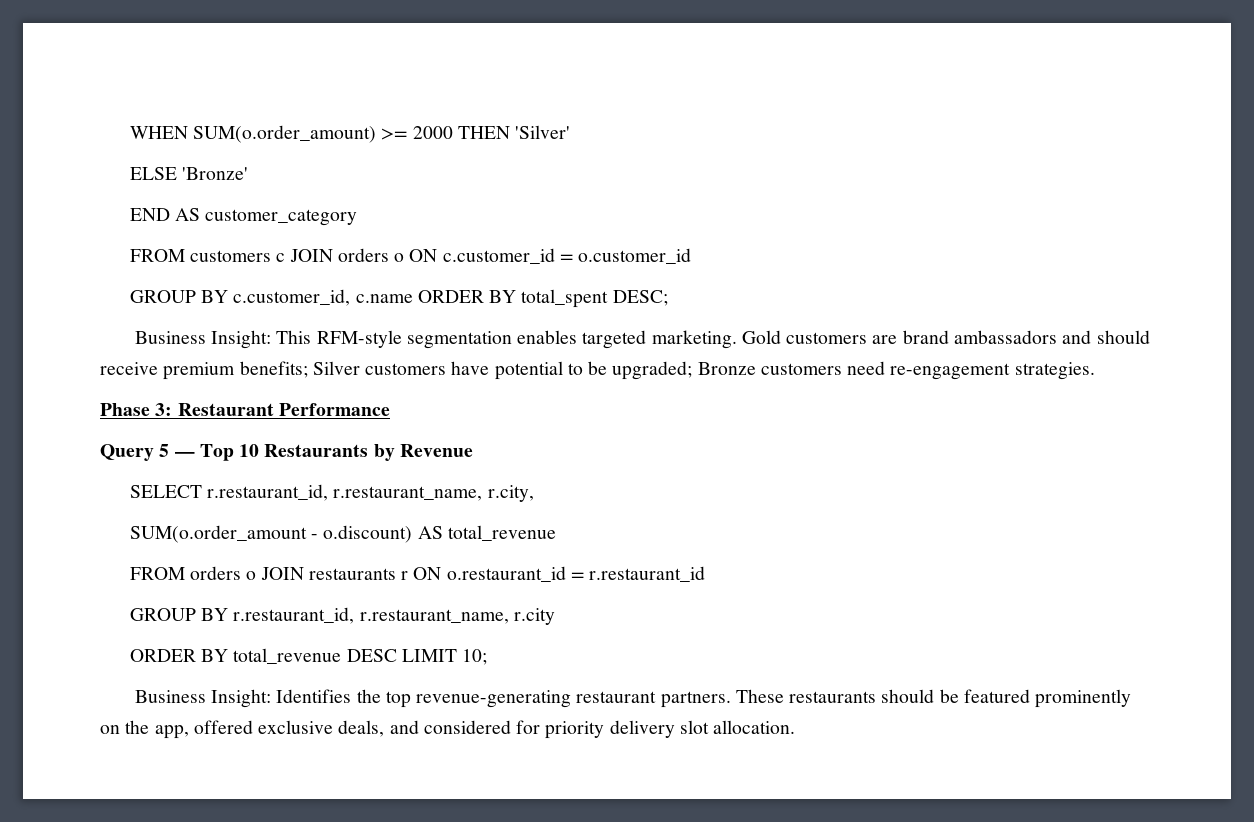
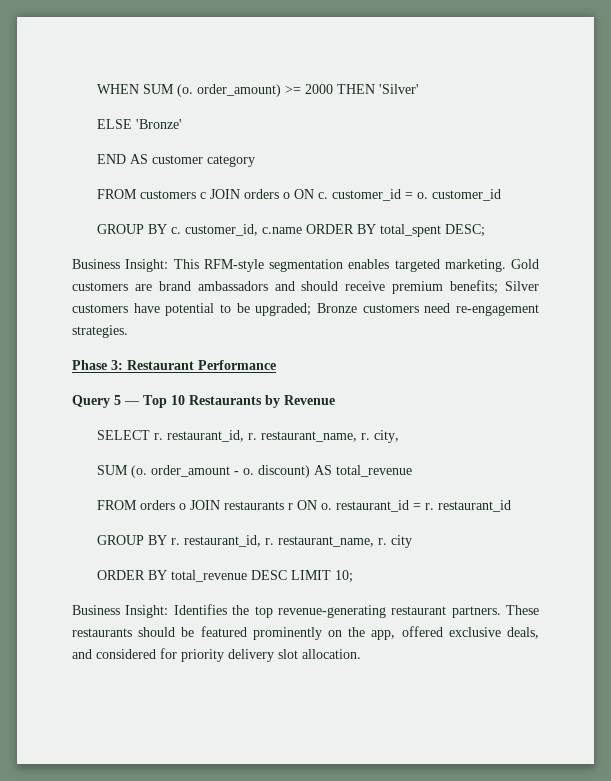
- WHEN SUM(o.order_amount) >= 2000 THEN 'Silver'
+ WHEN SUM (o. order_amount) >= 2000 THEN 'Silver'
- END AS customer_category
+ END AS customer category
- FROM customers c JOIN orders o ON c.customer_id = o.customer_id
- GROUP BY c.customer_id, c.name ORDER BY total_spent DESC;
+ FROM customers c JOIN orders o ON c. customer_id = o. customer_id
+ GROUP BY c. customer_id, c.name ORDER BY total_spent DESC;
- SELECT r.restaurant_id, r.restaurant_name, r.city,
- SUM(o.order_amount - o.discount) AS total_revenue
+ SELECT r. restaurant_id, r. restaurant_name, r. city,
+ SUM (o. order_amount - o. discount) AS total_revenue
- FROM orders o JOIN restaurants r ON o.restaurant_id = r.restaurant_id
- GROUP BY r.restaurant_id, r.restaurant_name, r.city
+ FROM orders o JOIN restaurants r ON o. restaurant_id = r. restaurant_id
+ GROUP BY r. restaurant_id, r. restaurant_name, r. city

